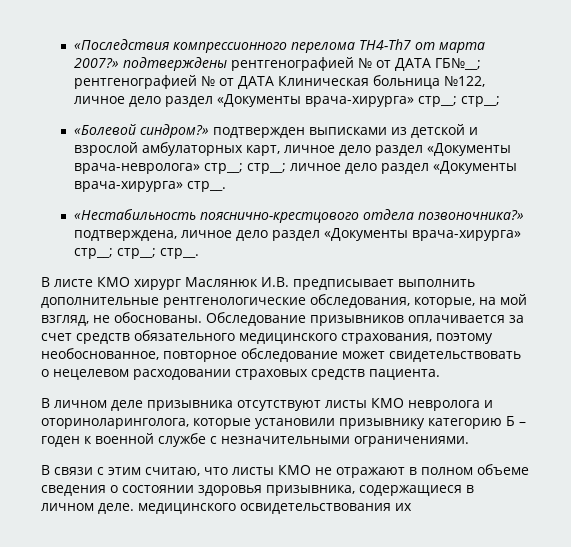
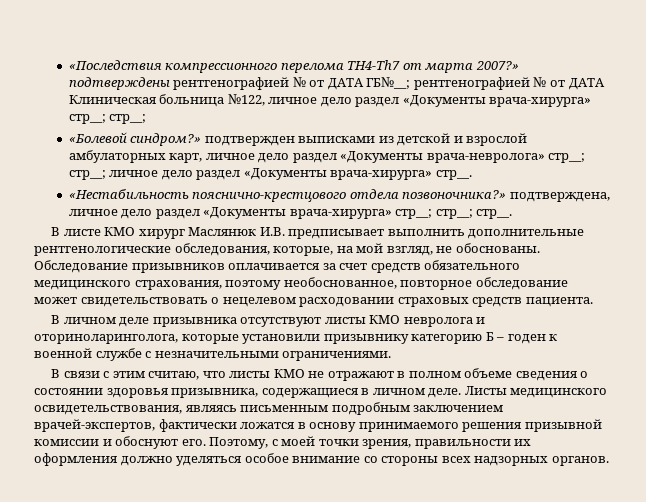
- В связи с этим считаю, что листы КМО не отражают в полном объеме сведения о состоянии здоровья призывника, содержащиеся в личном деле. медицинского освидетельствования их
+ В связи с этим считаю, что листы КМО не отражают в полном объеме сведения о состоянии здоровья призывника, содержащиеся в личном деле. Листы медицинского освидетельствования, являясь письменным подробным заключением врачей-экспертов, фактически ложатся в основу принимаемого решения призывной комиссии и обоснуют его. Поэтому, с моей точки зрения, правильности их оформления должно уделяться особое внимание со стороны всех надзорных органов.

